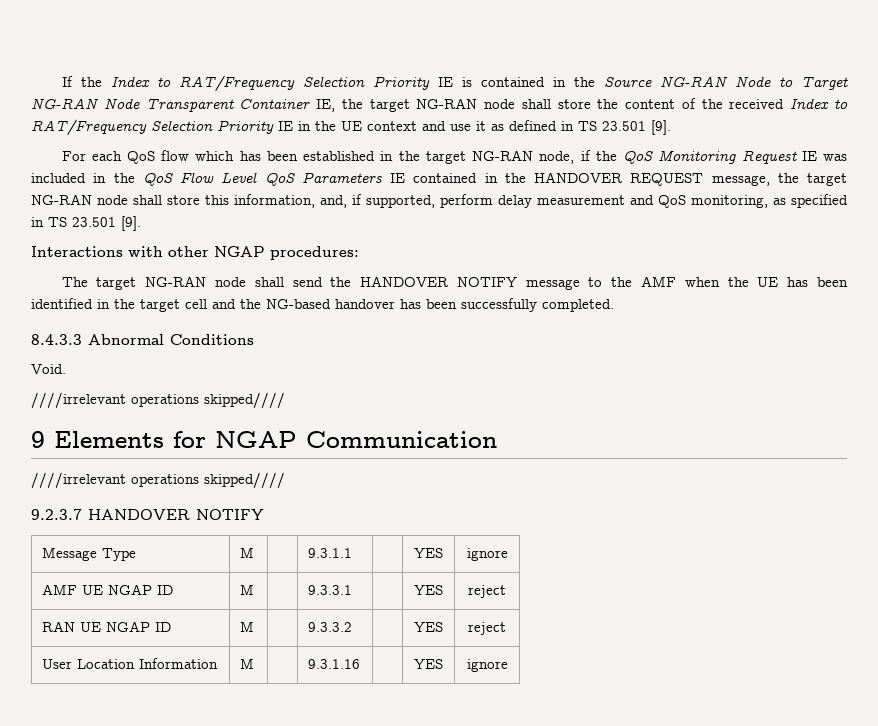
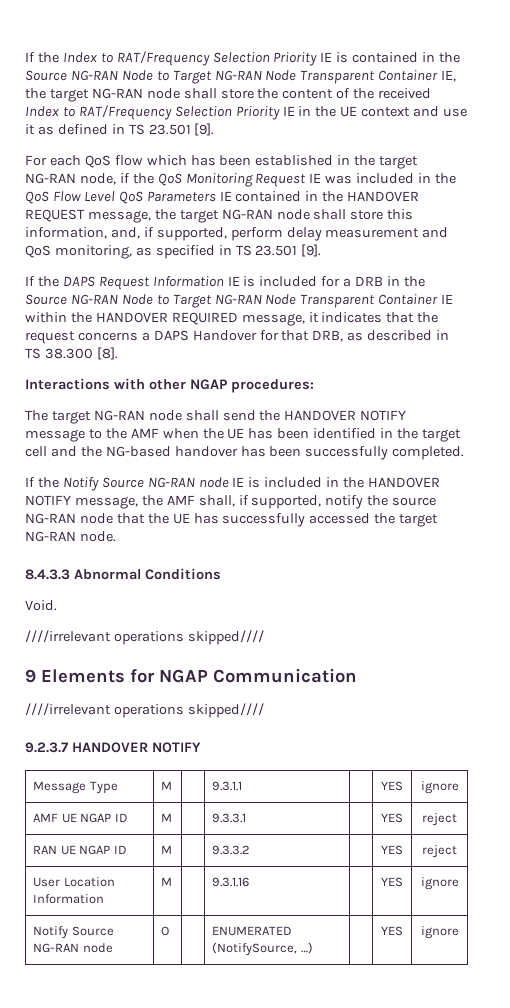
+ If the DAPS Request Information IE is included for a DRB in the Source NG-RAN Node to Target NG-RAN Node Transparent Container IE within the HANDOVER REQUIRED message, it indicates that the request concerns a DAPS Handover for that DRB, as described in TS 38.300 [8].
+ If the Notify Source NG-RAN node IE is included in the HANDOVER NOTIFY message, the AMF shall, if supported, notify the source NG-RAN node that the UE has successfully accessed the target NG-RAN node.
+ Notify Source NG-RAN node | O | | ENUMERATED (NotifySource, …) | | YES | ignore

